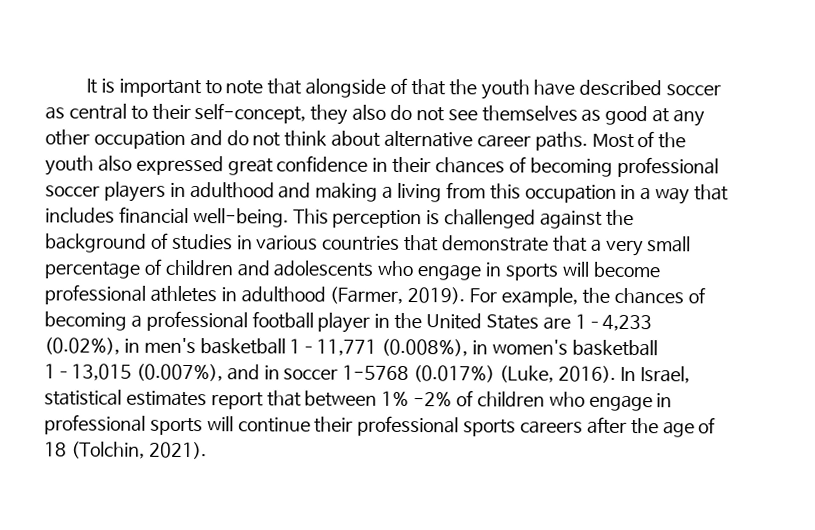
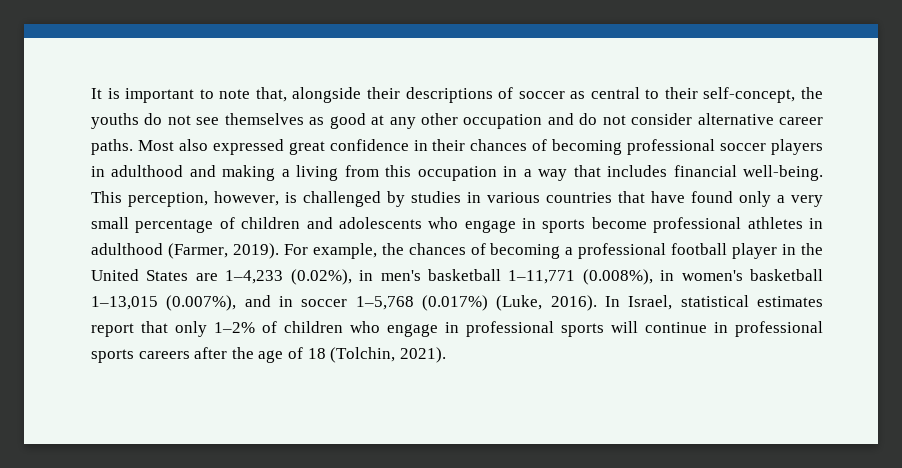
- It is important to note that alongside of that the youth have described soccer as central to their self-concept, they also do not see themselves as good at any other occupation and do not think about alternative career paths.
+ It is important to note that, alongside their descriptions of soccer as central to their self-concept, the youths do not see themselves as good at any other occupation and do not consider alternative career paths.
- Most of the youth also expressed great confidence in their chances of becoming professional soccer players in adulthood and making a living from this occupation in a way that includes financial well-being.
+ Most also expressed great confidence in their chances of becoming professional soccer players in adulthood and making a living from this occupation in a way that includes financial well-being.
- This perception is challenged against the background of studies in various countries that demonstrate that a very small percentage of children and adolescents who engage in sports will become professional athletes in adulthood (Farmer, 2019).
+ This perception, however, is challenged by studies in various countries that have found only a very small percentage of children and adolescents who engage in sports become professional athletes in adulthood (Farmer, 2019).
- For example, the chances of becoming a professional football player in the United States are 1–4,233 (0.02%), in men's basketball 1–11,771 (0.008%), in women's basketball 1–13,015 (0.007%), and in soccer 1-5768 (0.017%) (Luke, 2016).
+ For example, the chances of becoming a professional football player in the United States are 1–4,233 (0.02%), in men's basketball 1–11,771 (0.008%), in women's basketball 1–13,015 (0.007%), and in soccer 1–5,768 (0.017%) (Luke, 2016).
- In Israel, statistical estimates report that between 1% -2% of children who engage in professional sports will continue their professional sports careers after the age of 18 (Tolchin, 2021).
+ In Israel, statistical estimates report that only 1–2% of children who engage in professional sports will continue in professional sports careers after the age of 18 (Tolchin, 2021).

